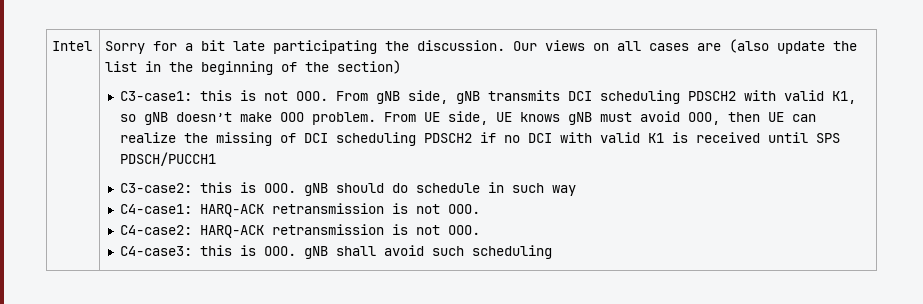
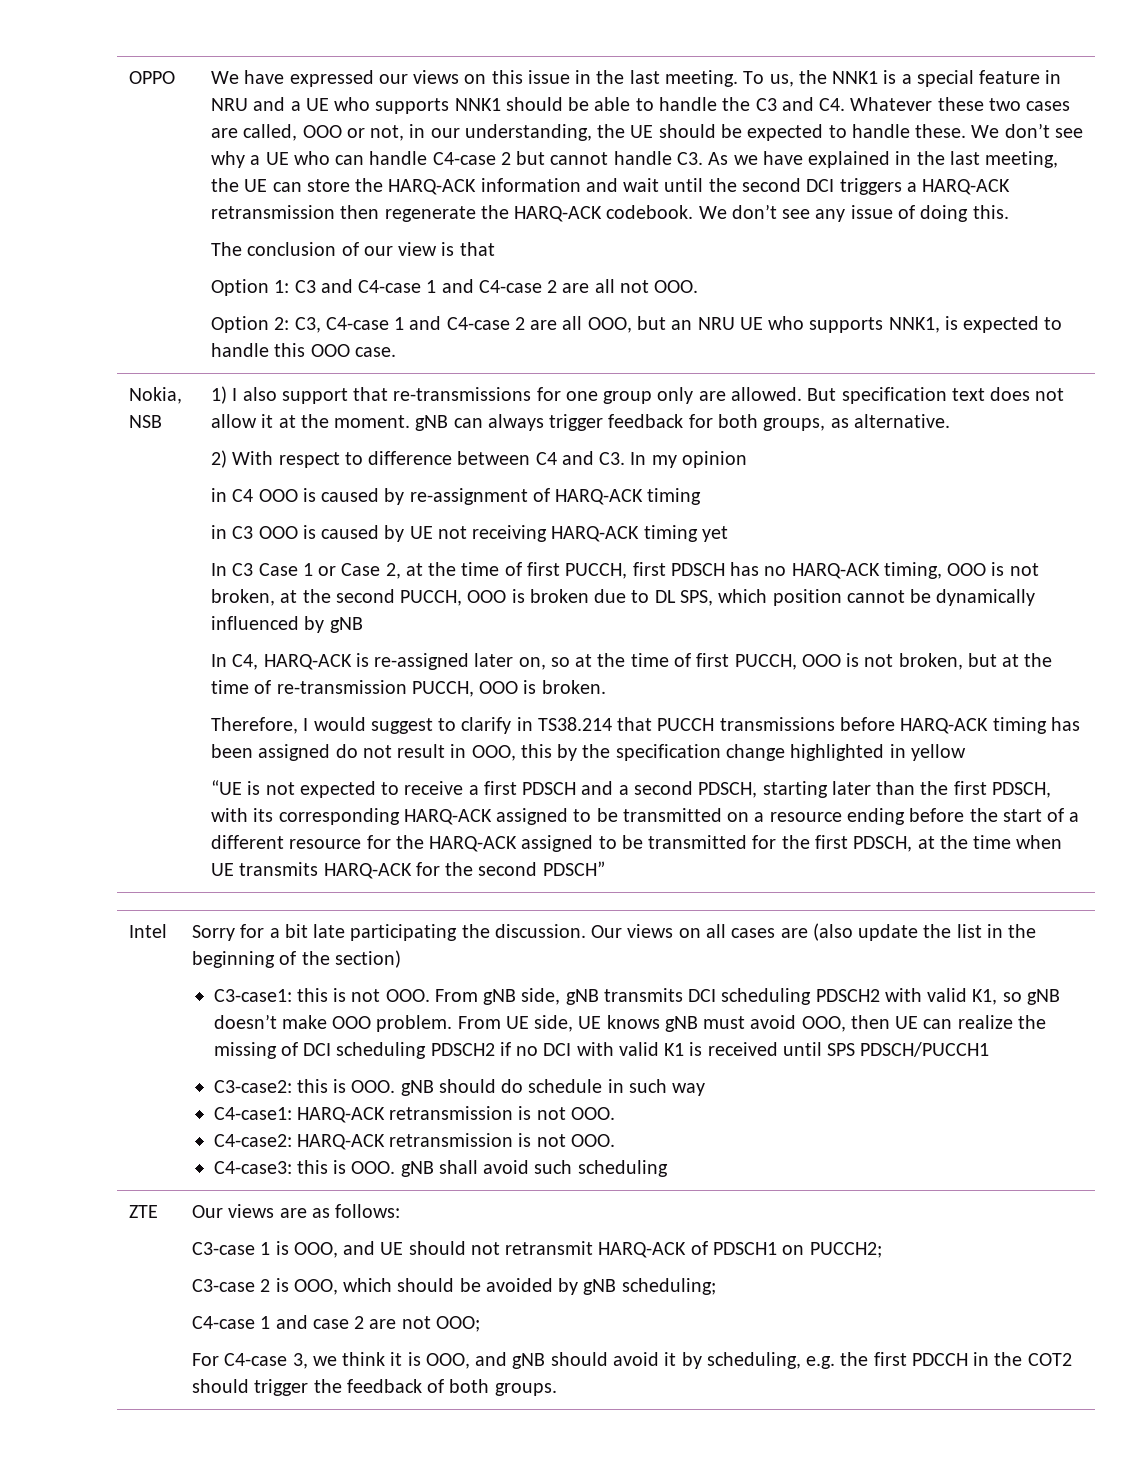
+ OPPO | We have expressed our views on this issue in the last meeting. To us, the NNK1 is a special feature in NRU and a UE who supports NNK1 should be able to handle the C3 and C4. Whatever these two cases are called, OOO or not, in our understanding, the UE should be expected to handle these. We don’t see why a UE who can handle C4-case 2 but cannot handle C3. As we have explained in the last meeting, the UE can store the HARQ-ACK information and wait until the second DCI triggers a HARQ-ACK retransmission then regenerate the HARQ-ACK codebook. We don’t see any issue of doing this.
+ The conclusion of our view is that
+ Option 1: C3 and C4-case 1 and C4-case 2 are all not OOO.
+ Option 2: C3, C4-case 1 and C4-case 2 are all OOO, but an NRU UE who supports NNK1, is expected to handle this OOO case.
+ Nokia, NSB | 1) I also support that re-transmissions for one group only are allowed. But specification text does not allow it at the moment. gNB can always trigger feedback for both groups, as alternative.
+ 2) With respect to difference between C4 and C3. In my opinion
+ in C4 OOO is caused by re-assignment of HARQ-ACK timing
+ in C3 OOO is caused by UE not receiving HARQ-ACK timing yet
+ In C3 Case 1 or Case 2, at the time of first PUCCH, first PDSCH has no HARQ-ACK timing, OOO is not broken, at the second PUCCH, OOO is broken due to DL SPS, which position cannot be dynamically influenced by gNB
+ In C4, HARQ-ACK is re-assigned later on, so at the time of first PUCCH, OOO is not broken, but at the time of re-transmission PUCCH, OOO is broken.
+ Therefore, I would suggest to clarify in TS38.214 that PUCCH transmissions before HARQ-ACK timing has been assigned do not result in OOO, this by the specification change highlighted in yellow
+ “UE is not expected to receive a first PDSCH and a second PDSCH, starting later than the first PDSCH, with its corresponding HARQ-ACK assigned to be transmitted on a resource ending before the start of a different resource for the HARQ-ACK assigned to be transmitted for the first PDSCH, at the time when UE transmits HARQ-ACK for the second PDSCH”
+ ZTE | Our views are as follows:
+ C3-case 1 is OOO, and UE should not retransmit HARQ-ACK of PDSCH1 on PUCCH2;
+ C3-case 2 is OOO, which should be avoided by gNB scheduling;
+ C4-case 1 and case 2 are not OOO;
+ For C4-case 3, we think it is OOO, and gNB should avoid it by scheduling, e.g. the first PDCCH in the COT2 should trigger the feedback of both groups.

